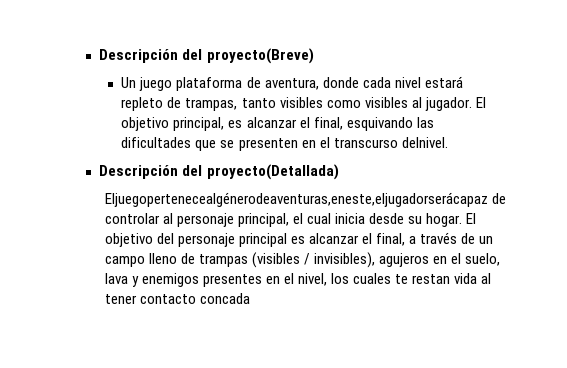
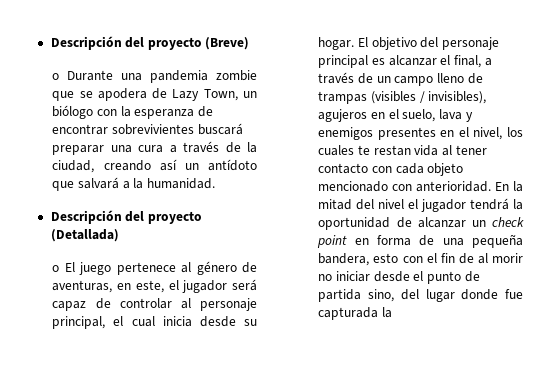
- Descripción del proyecto(Breve)
- Un juego plataforma de aventura, donde cada nivel estará repleto de trampas, tanto visibles como visibles al jugador. El objetivo principal, es alcanzar el final, esquivando las dificultades que se presenten en el transcurso delnivel.
- Descripción del proyecto(Detallada)
- Eljuegopertenecealgénerodeaventuras,eneste,eljugadorserácapaz de controlar al personaje principal, el cual inicia desde su hogar.
+ Descripción del proyecto (Breve)
+ o Durante una pandemia zombie que se apodera de Lazy Town, un biólogo con la esperanza de encontrar sobrevivientes buscará preparar una cura a través de la ciudad, creando así un antídoto que salvará a la humanidad.
+ Descripción del proyecto (Detallada)
+ o El juego pertenece al género de aventuras, en este, el jugador será capaz de controlar al personaje principal, el cual inicia desde su hogar.
- El objetivo del personaje principal es alcanzar el final, a través de un campo lleno de trampas (visibles / invisibles), agujeros en el suelo, lava y enemigos presentes en el nivel, los cuales te restan vida al tener contacto concada
+ El objetivo del personaje principal es alcanzar el final, a través de un campo lleno de trampas (visibles / invisibles), agujeros en el suelo, lava y enemigos presentes en el nivel, los cuales te restan vida al tener contacto con cada objeto mencionado con anterioridad. En la mitad del nivel el jugador tendrá la oportunidad de alcanzar un check point en forma de una pequeña bandera, esto con el fin de al morir no iniciar desde el punto de partida sino, del lugar donde fue capturada la

